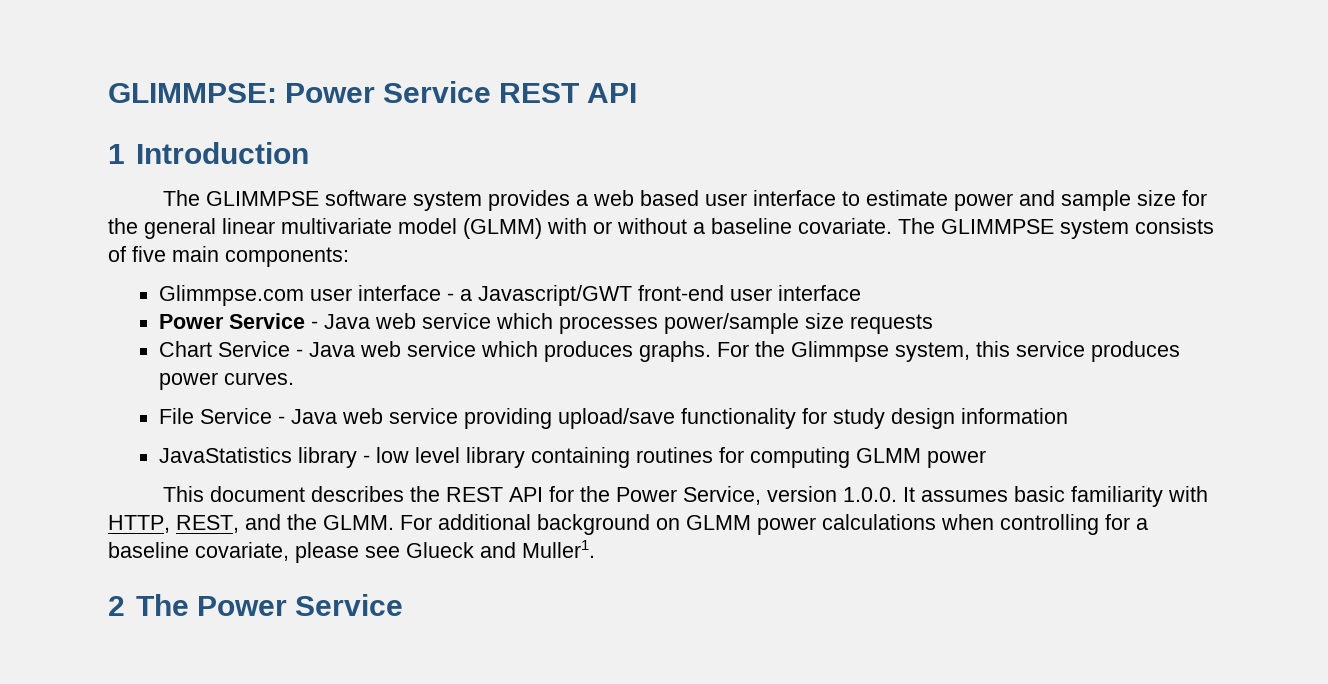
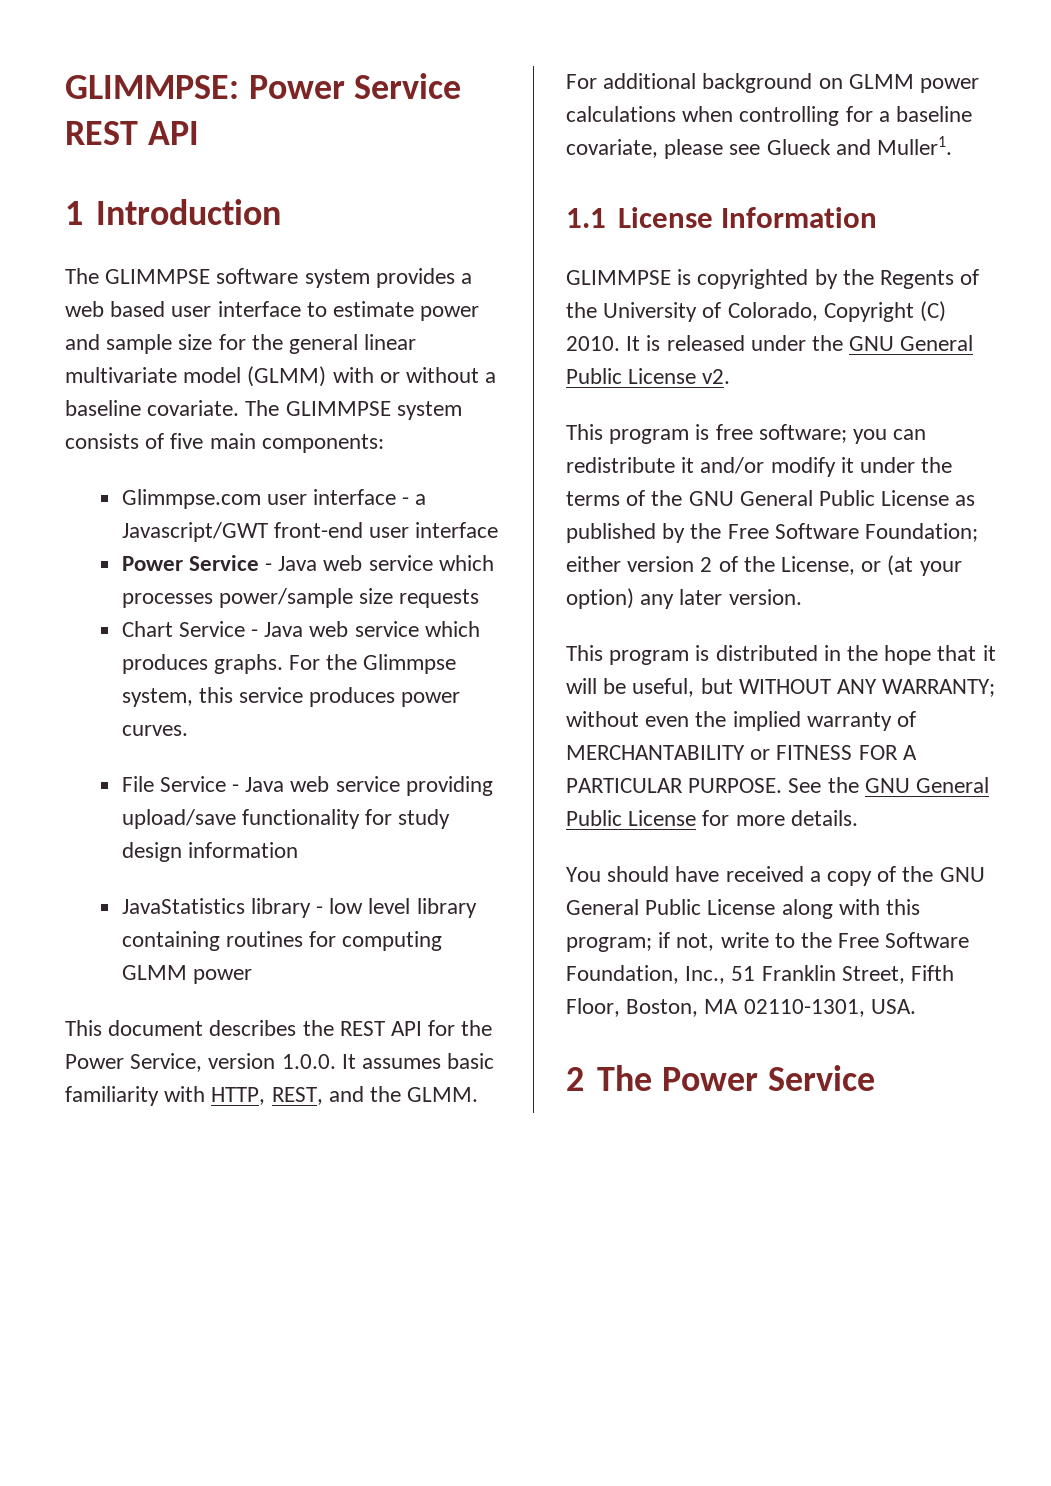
+ 1.1 License Information
+ GLIMMPSE is copyrighted by the Regents of the University of Colorado, Copyright (C) 2010. It is released under the GNU General Public License v2.
+ This program is free software; you can redistribute it and/or modify it under the terms of the GNU General Public License as published by the Free Software Foundation; either version 2 of the License, or (at your option) any later version.
+ This program is distributed in the hope that it will be useful, but WITHOUT ANY WARRANTY; without even the implied warranty of MERCHANTABILITY or FITNESS FOR A PARTICULAR PURPOSE. See the GNU General Public License for more details.
+ You should have received a copy of the GNU General Public License along with this program; if not, write to the Free Software Foundation, Inc., 51 Franklin Street, Fifth Floor, Boston, MA 02110-1301, USA.

